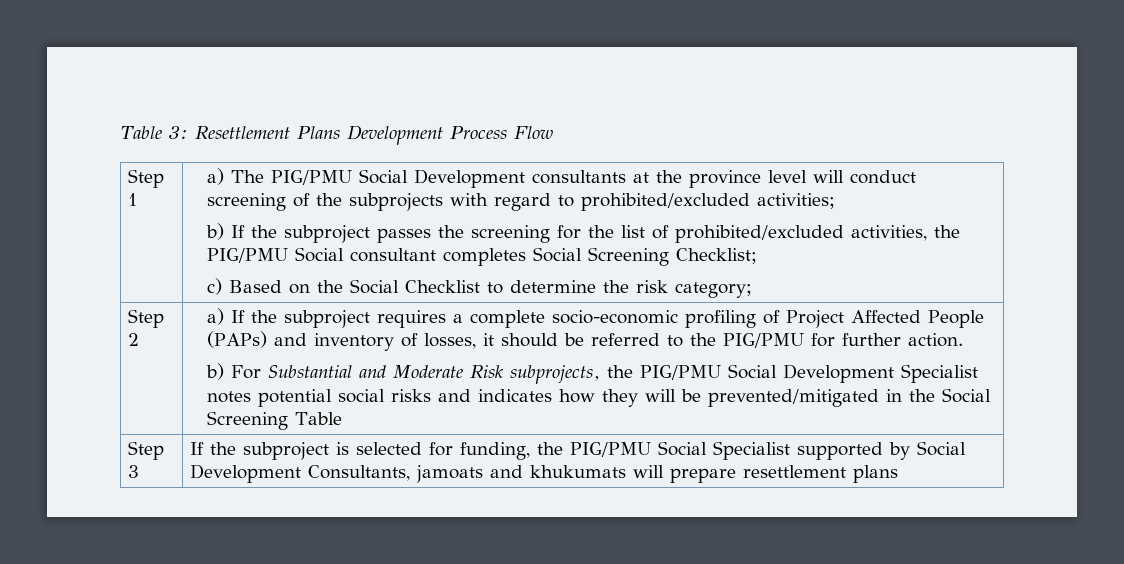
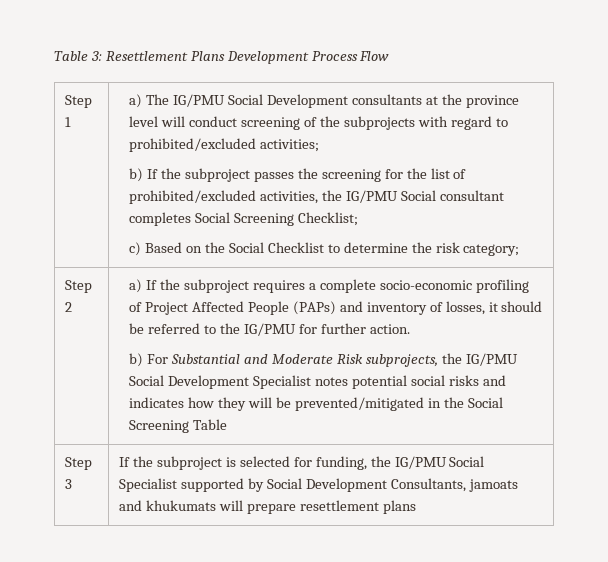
- a) The PIG/PMU Social Development consultants at the province level will conduct screening of the subprojects with regard to prohibited/excluded activities;
+ a) The IG/PMU Social Development consultants at the province level will conduct screening of the subprojects with regard to prohibited/excluded activities;
- b) If the subproject passes the screening for the list of prohibited/excluded activities, the PIG/PMU Social consultant completes Social Screening Checklist;
+ b) If the subproject passes the screening for the list of prohibited/excluded activities, the IG/PMU Social consultant completes Social Screening Checklist;
- a) If the subproject requires a complete socio-economic profiling of Project Affected People (PAPs) and inventory of losses, it should be referred to the PIG/PMU for further action.
+ a) If the subproject requires a complete socio-economic profiling of Project Affected People (PAPs) and inventory of losses, it should be referred to the IG/PMU for further action.
- b) For Substantial and Moderate Risk subprojects, the PIG/PMU Social Development Specialist notes potential social risks and indicates how they will be prevented/mitigated in the Social Screening Table
+ b) For Substantial and Moderate Risk subprojects, the IG/PMU Social Development Specialist notes potential social risks and indicates how they will be prevented/mitigated in the Social Screening Table
- Step 3 | If the subproject is selected for funding, the PIG/PMU Social Specialist supported by Social Development Consultants, jamoats and khukumats will prepare resettlement plans
+ Step 3 | If the subproject is selected for funding, the IG/PMU Social Specialist supported by Social Development Consultants, jamoats and khukumats will prepare resettlement plans

